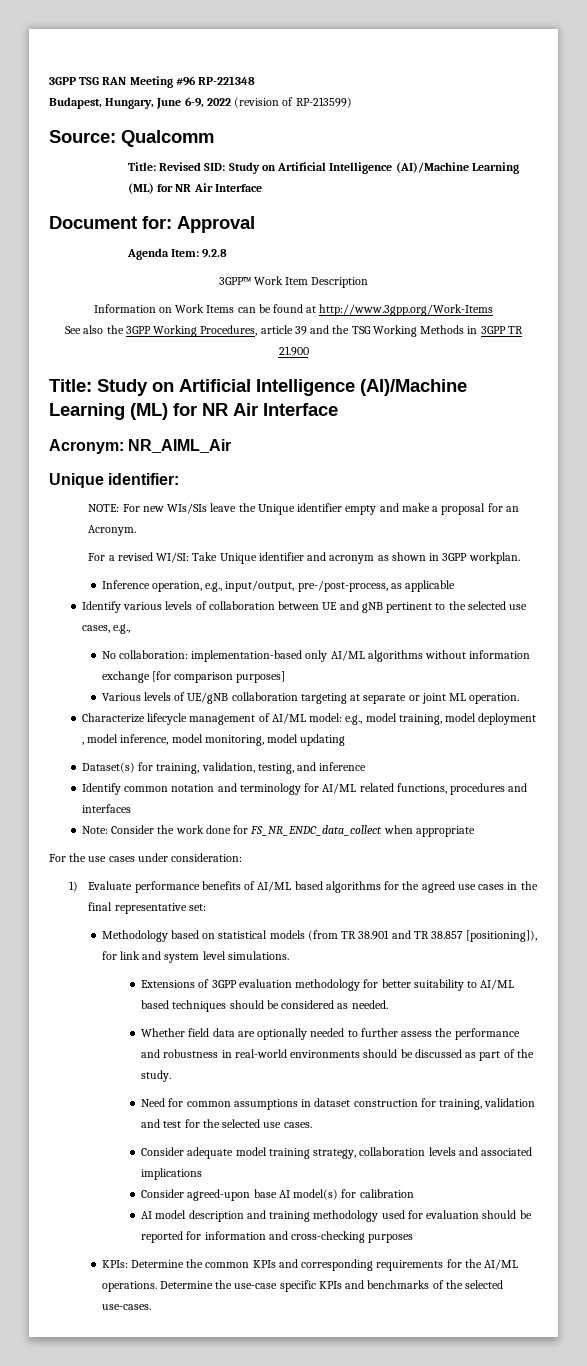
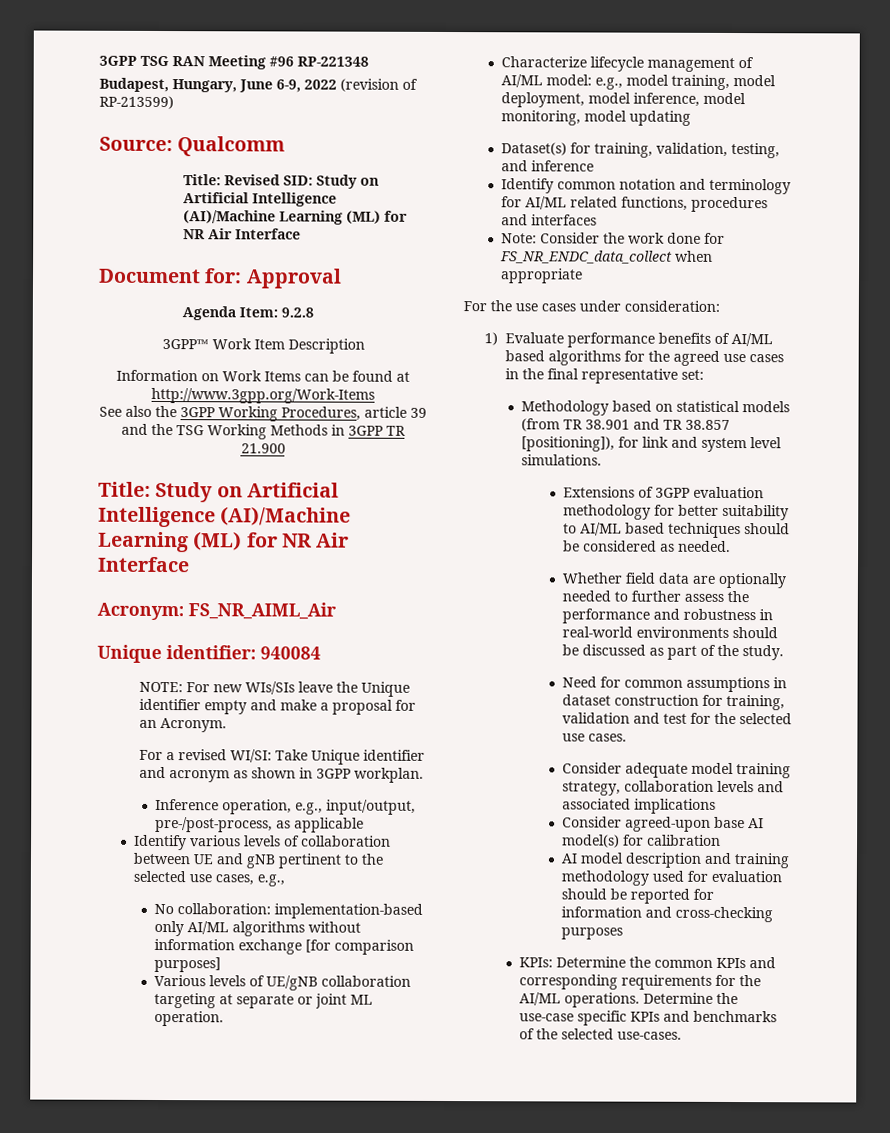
- Acronym: NR_AIML_Air
+ Acronym: FS_NR_AIML_Air
- Unique identifier:
+ Unique identifier: 940084
- Characterize lifecycle management of AI/ML model: e.g., model training, model deployment , model inference, model monitoring, model updating
+ Characterize lifecycle management of AI/ML model: e.g., model training, model deployment, model inference, model monitoring, model updating

